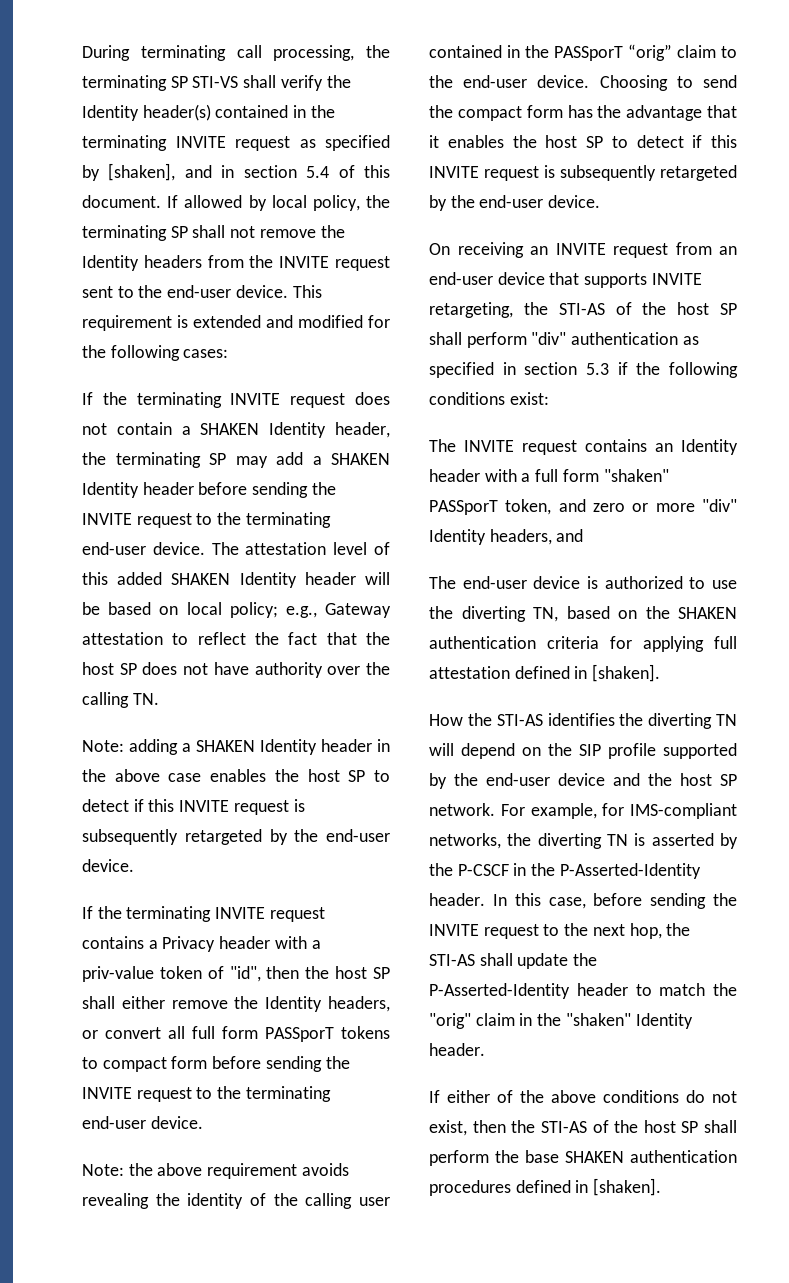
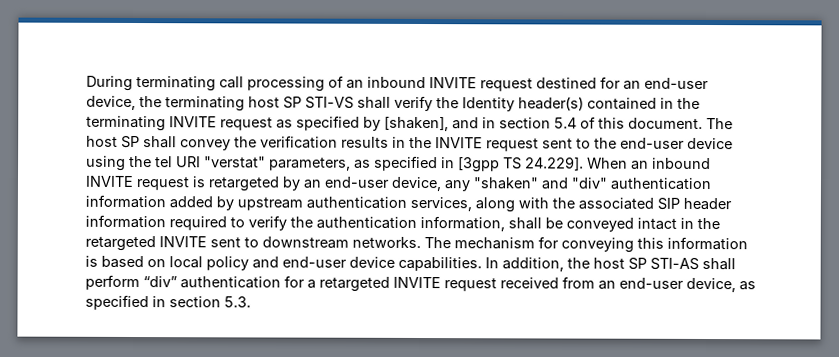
- During terminating call processing, the terminating SP STI-VS shall verify the Identity header(s) contained in the terminating INVITE request as specified by [shaken], and in section 5.4 of this document.
+ During terminating call processing of an inbound INVITE request destined for an end-user device, the terminating host SP STI-VS shall verify the Identity header(s) contained in the terminating INVITE request as specified by [shaken], and in section 5.4 of this document.
- If allowed by local policy, the terminating SP shall not remove the Identity headers from the INVITE request sent to the end-user device. This requirement is extended and modified for the following cases:
- If the terminating INVITE request does not contain a SHAKEN Identity header, the terminating SP may add a SHAKEN Identity header before sending the INVITE request to the terminating end-user device. The attestation level of this added SHAKEN Identity header will be based on local policy; e.g., Gateway attestation to reflect the fact that the host SP does not have authority over the calling TN.
- Note: adding a SHAKEN Identity header in the above case enables the host SP to detect if this INVITE request is subsequently retargeted by the end-user device.
- If the terminating INVITE request contains a Privacy header with a priv-value token of "id", then the host SP shall either remove the Identity headers, or convert all full form PASSporT tokens to compact form before sending the INVITE request to the terminating end-user device.
- Note: the above requirement avoids revealing the identity of the calling user contained in the PASSporT “orig” claim to the end-user device. Choosing to send the compact form has the advantage that it enables the host SP to detect if this INVITE request is subsequently retargeted by the end-user device.
- On receiving an INVITE request from an end-user device that supports INVITE retargeting, the STI-AS of the host SP shall perform "div" authentication as specified in section 5.3 if the following conditions exist:
- The INVITE request contains an Identity header with a full form "shaken" PASSporT token, and zero or more "div" Identity headers, and
- The end-user device is authorized to use the diverting TN, based on the SHAKEN authentication criteria for applying full attestation defined in [shaken].
- How the STI-AS identifies the diverting TN will depend on the SIP profile supported by the end-user device and the host SP network. For example, for IMS-compliant networks, the diverting TN is asserted by the P-CSCF in the P-Asserted-Identity header. In this case, before sending the INVITE request to the next hop, the STI-AS shall update the P-Asserted-Identity header to match the "orig" claim in the "shaken" Identity header.
- If either of the above conditions do not exist, then the STI-AS of the host SP shall perform the base SHAKEN authentication procedures defined in [shaken].
+ The host SP shall convey the verification results in the INVITE request sent to the end-user device using the tel URI "verstat" parameters, as specified in [3gpp TS 24.229]. When an inbound INVITE request is retargeted by an end-user device, any "shaken" and "div" authentication information added by upstream authentication services, along with the associated SIP header information required to verify the authentication information, shall be conveyed intact in the retargeted INVITE sent to downstream networks. The mechanism for conveying this information is based on local policy and end-user device capabilities. In addition, the host SP STI-AS shall perform “div” authentication for a retargeted INVITE request received from an end-user device, as specified in section 5.3.

